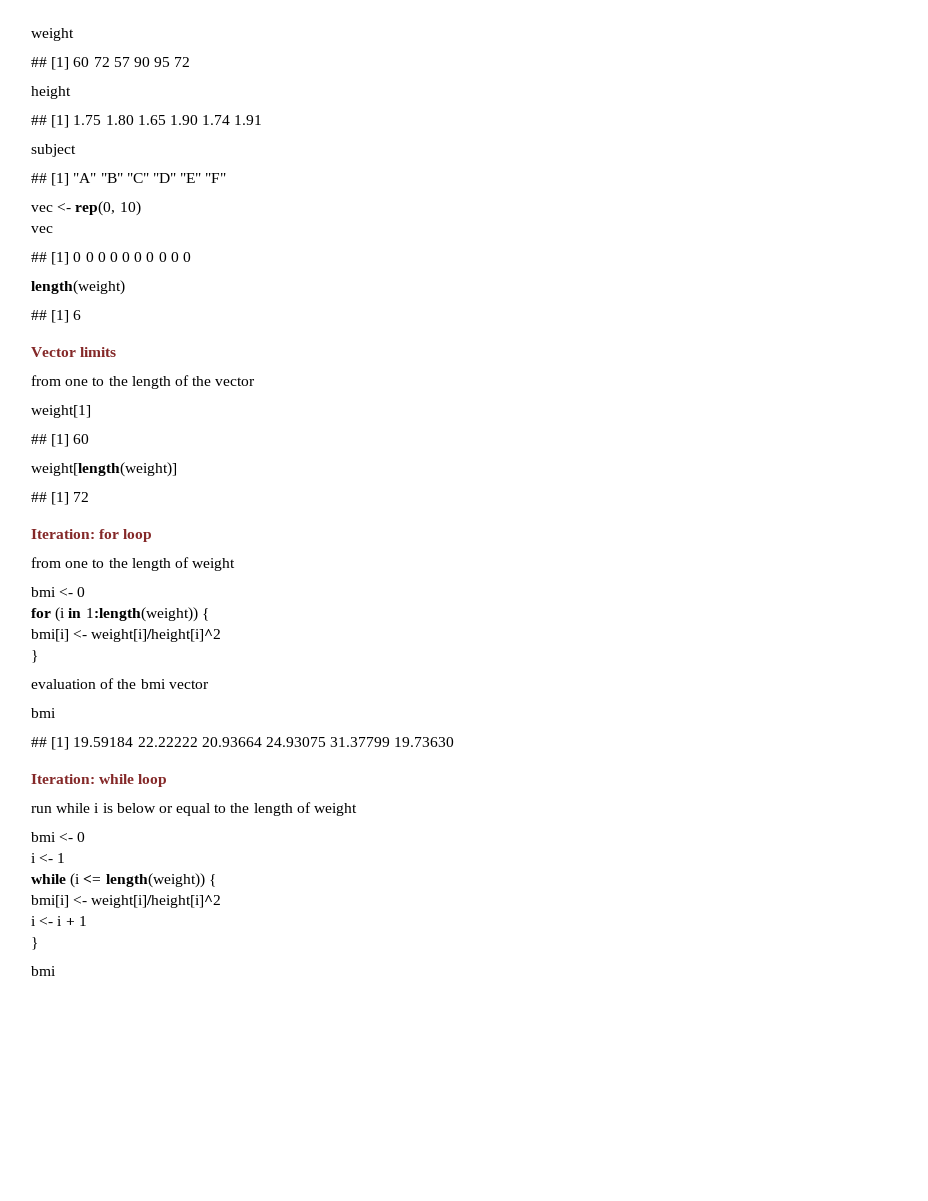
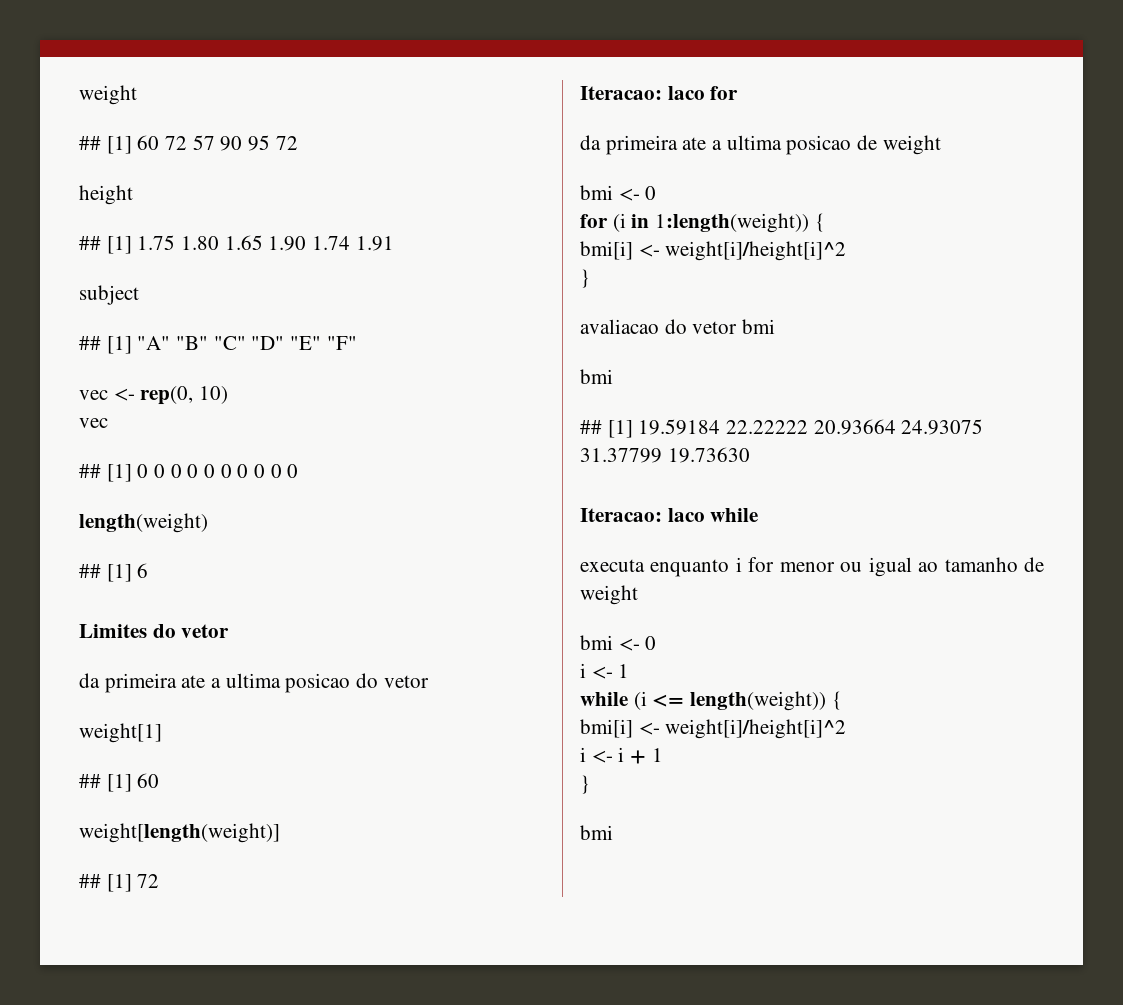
- Vector limits
- from one to the length of the vector
+ Limites do vetor
+ da primeira ate a ultima posicao do vetor
- Iteration: for loop
- from one to the length of weight
+ Iteracao: laco for
+ da primeira ate a ultima posicao de weight
- evaluation of the bmi vector
+ avaliacao do vetor bmi
- Iteration: while loop
- run while i is below or equal to the length of weight
+ Iteracao: laco while
+ executa enquanto i for menor ou igual ao tamanho de weight

